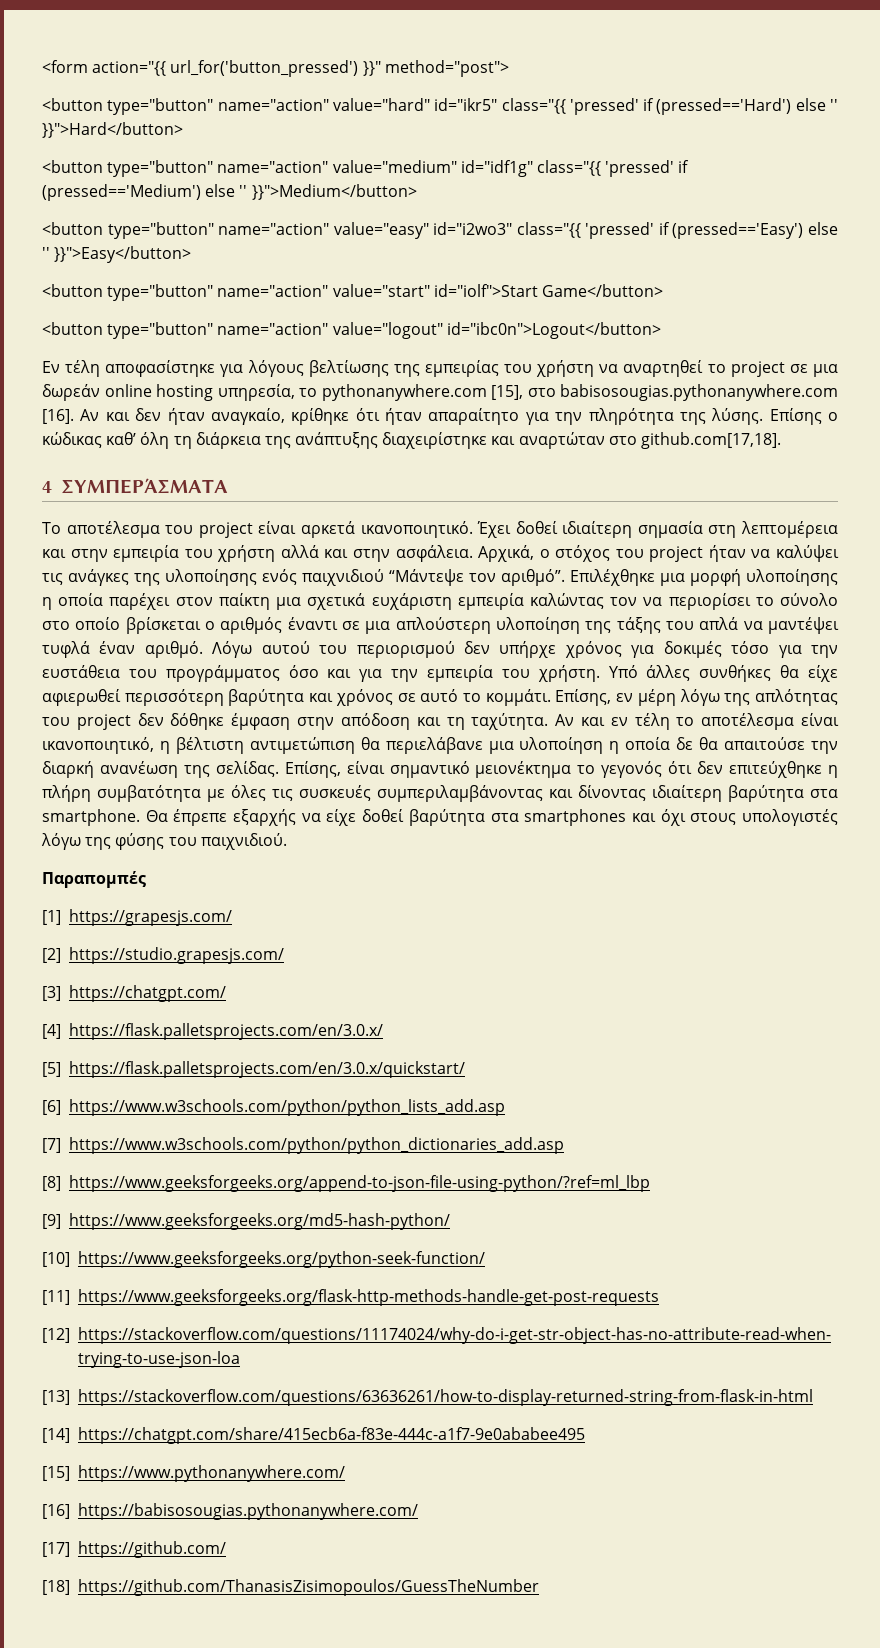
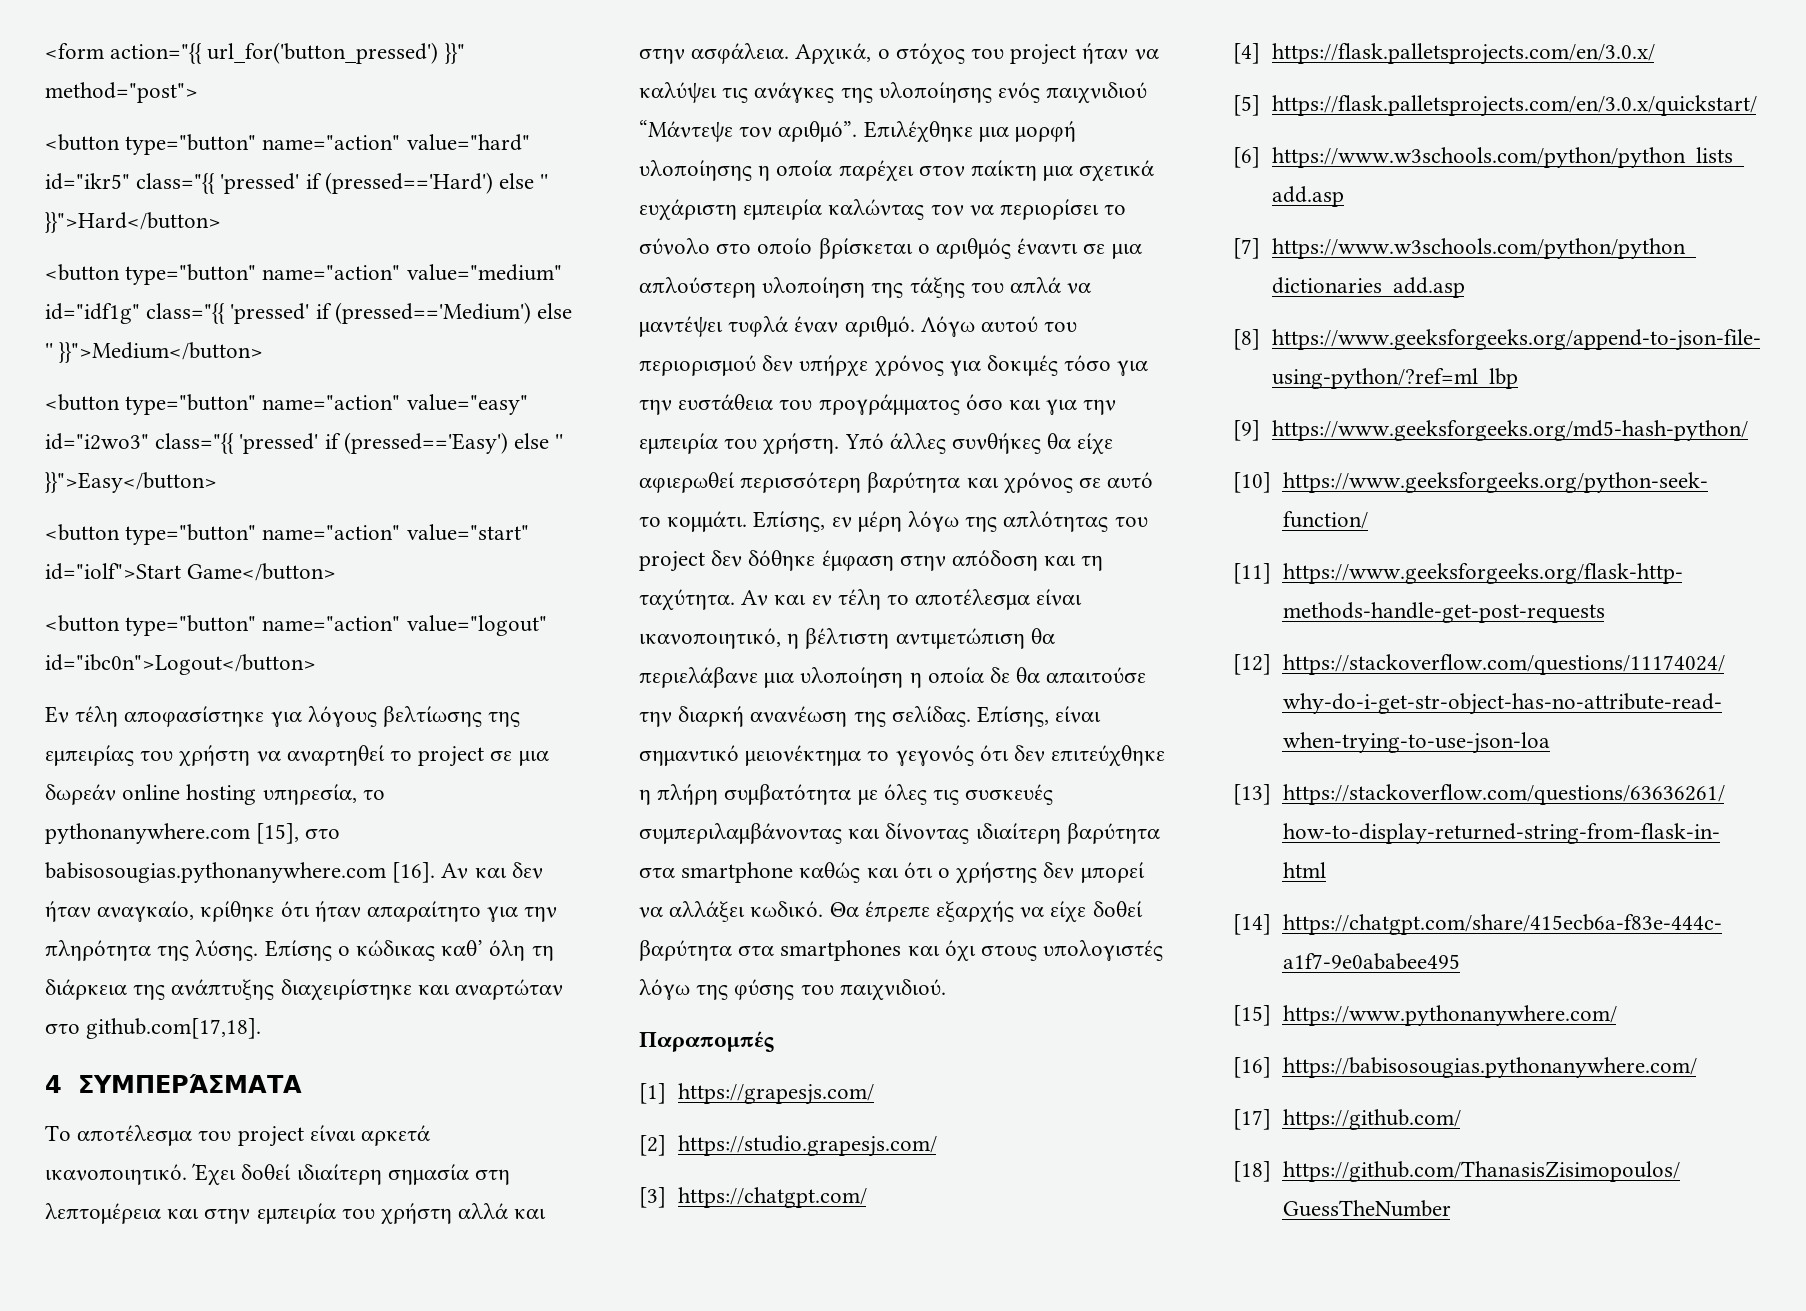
- Επίσης, είναι σημαντικό μειονέκτημα το γεγονός ότι δεν επιτεύχθηκε η πλήρη συμβατότητα με όλες τις συσκευές συμπεριλαμβάνοντας και δίνοντας ιδιαίτερη βαρύτητα στα smartphone.
+ Επίσης, είναι σημαντικό μειονέκτημα το γεγονός ότι δεν επιτεύχθηκε η πλήρη συμβατότητα με όλες τις συσκευές συμπεριλαμβάνοντας και δίνοντας ιδιαίτερη βαρύτητα στα smartphone καθώς και ότι ο χρήστης δεν μπορεί να αλλάξει κωδικό.

